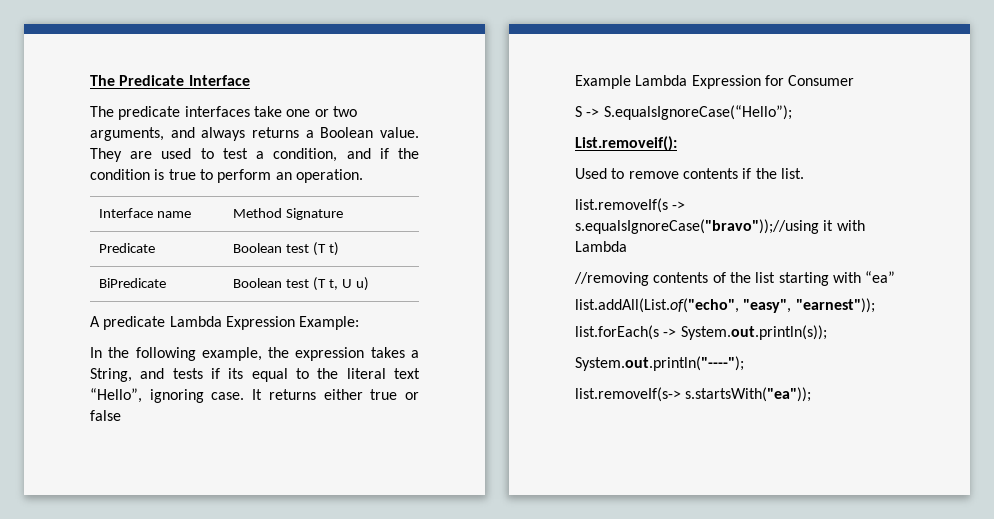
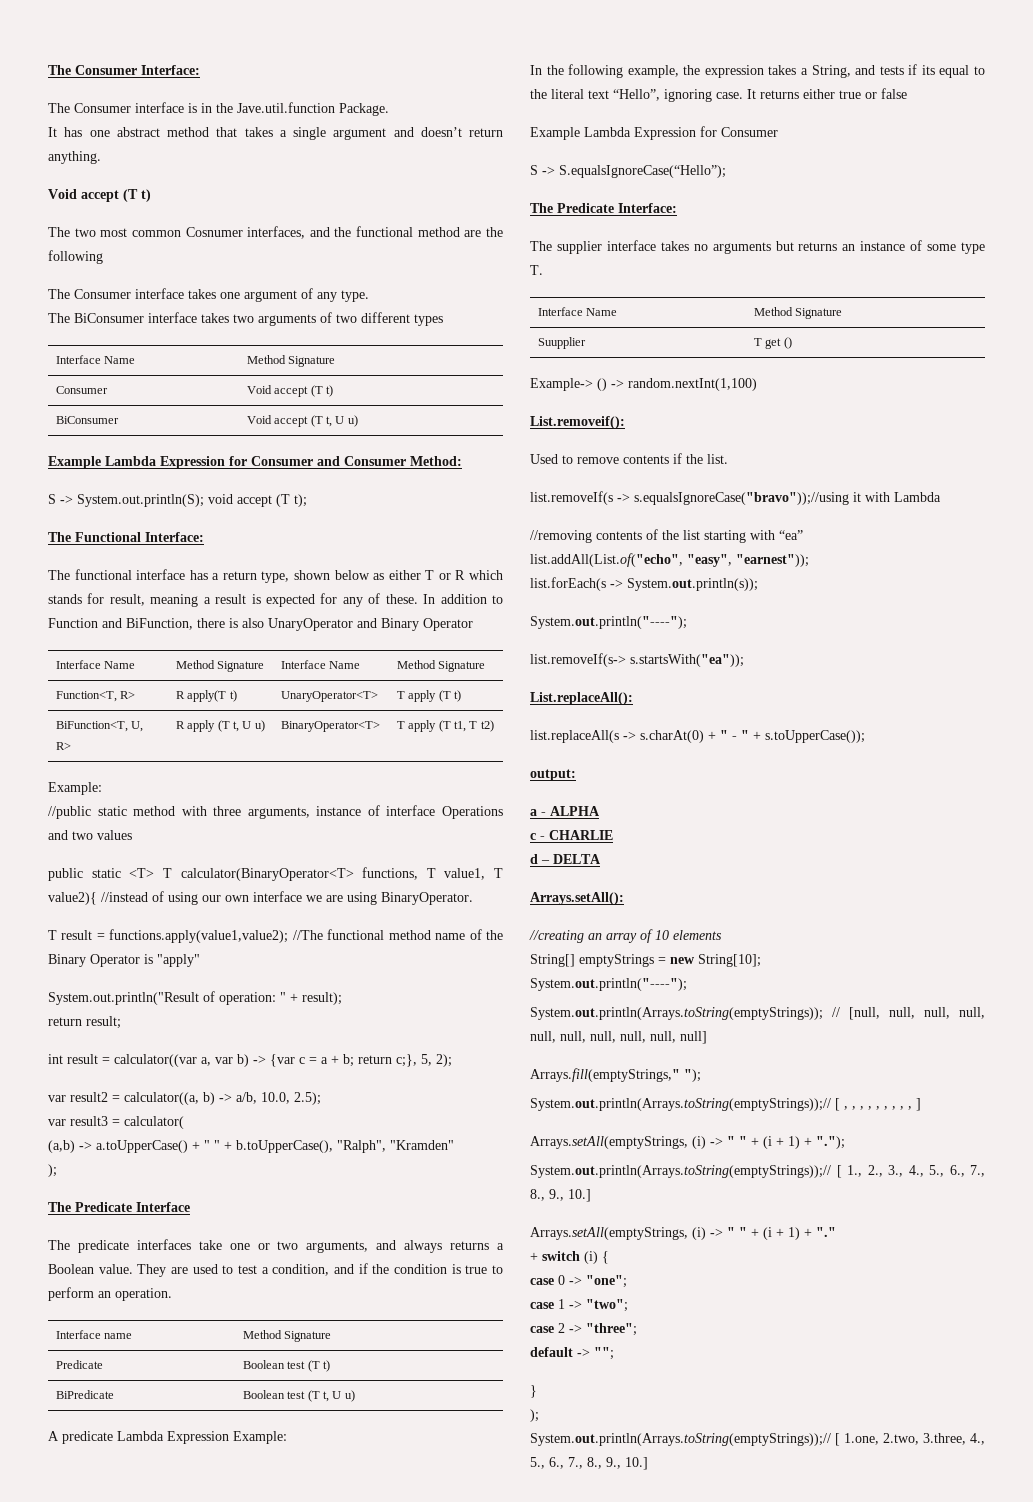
+ The Consumer Interface:
+ The Consumer interface is in the Jave.util.function Package.
+ It has one abstract method that takes a single argument and doesn’t return anything.
+ Void accept (T t)
+ The two most common Cosnumer interfaces, and the functional method are the following
+ The Consumer interface takes one argument of any type.
+ The BiConsumer interface takes two arguments of two different types
+ Interface Name | Method Signature
+ Consumer | Void accept (T t)
+ BiConsumer | Void accept (T t, U u)
+ Example Lambda Expression for Consumer and Consumer Method:
+ S -> System.out.println(S); void accept (T t);
+ The Functional Interface:
+ The functional interface has a return type, shown below as either T or R which stands for result, meaning a result is expected for any of these. In addition to Function and BiFunction, there is also UnaryOperator and Binary Operator
+ Interface Name | Method Signature | Interface Name | Method Signature
+ Function<T, R> | R apply(T t) | UnaryOperator<T> | T apply (T t)
+ BiFunction<T, U, R> | R apply (T t, U u) | BinaryOperator<T> | T apply (T t1, T t2)
+ Example:
+ //public static method with three arguments, instance of interface Operations and two values
+ public static <T> T calculator(BinaryOperator<T> functions, T value1, T value2){ //instead of using our own interface we are using BinaryOperator.
+ T result = functions.apply(value1,value2); //The functional method name of the Binary Operator is "apply"
+ System.out.println("Result of operation: " + result);
+ return result;
+ int result = calculator((var a, var b) -> {var c = a + b; return c;}, 5, 2);
+ var result2 = calculator((a, b) -> a/b, 10.0, 2.5);
+ var result3 = calculator(
+ (a,b) -> a.toUpperCase() + " " + b.toUpperCase(), "Ralph", "Kramden"
+ );
+ The Predicate Interface:
+ The supplier interface takes no arguments but returns an instance of some type T.
+ Interface Name | Method Signature
+ Suupplier | T get ()
+ Example-> () -> random.nextInt(1,100)
+ List.replaceAll():
+ list.replaceAll(s -> s.charAt(0) + " - " + s.toUpperCase());
+ output:
+ a - ALPHA
+ c - CHARLIE
+ d – DELTA
+ Arrays.setAll():
+ //creating an array of 10 elements
+ String[] emptyStrings = new String[10];
+ System.out.println("----");
+ System.out.println(Arrays.toString(emptyStrings)); // [null, null, null, null, null, null, null, null, null, null]
+ Arrays.fill(emptyStrings," ");
+ System.out.println(Arrays.toString(emptyStrings));// [ , , , , , , , , , ]
+ Arrays.setAll(emptyStrings, (i) -> " " + (i + 1) + ".");
+ System.out.println(Arrays.toString(emptyStrings));// [ 1., 2., 3., 4., 5., 6., 7., 8., 9., 10.]
+ Arrays.setAll(emptyStrings, (i) -> " " + (i + 1) + "."
+ + switch (i) {
+ case 0 -> "one";
+ case 1 -> "two";
+ case 2 -> "three";
+ default -> "";
+ }
+ );
+ System.out.println(Arrays.toString(emptyStrings));// [ 1.one, 2.two, 3.three, 4., 5., 6., 7., 8., 9., 10.]

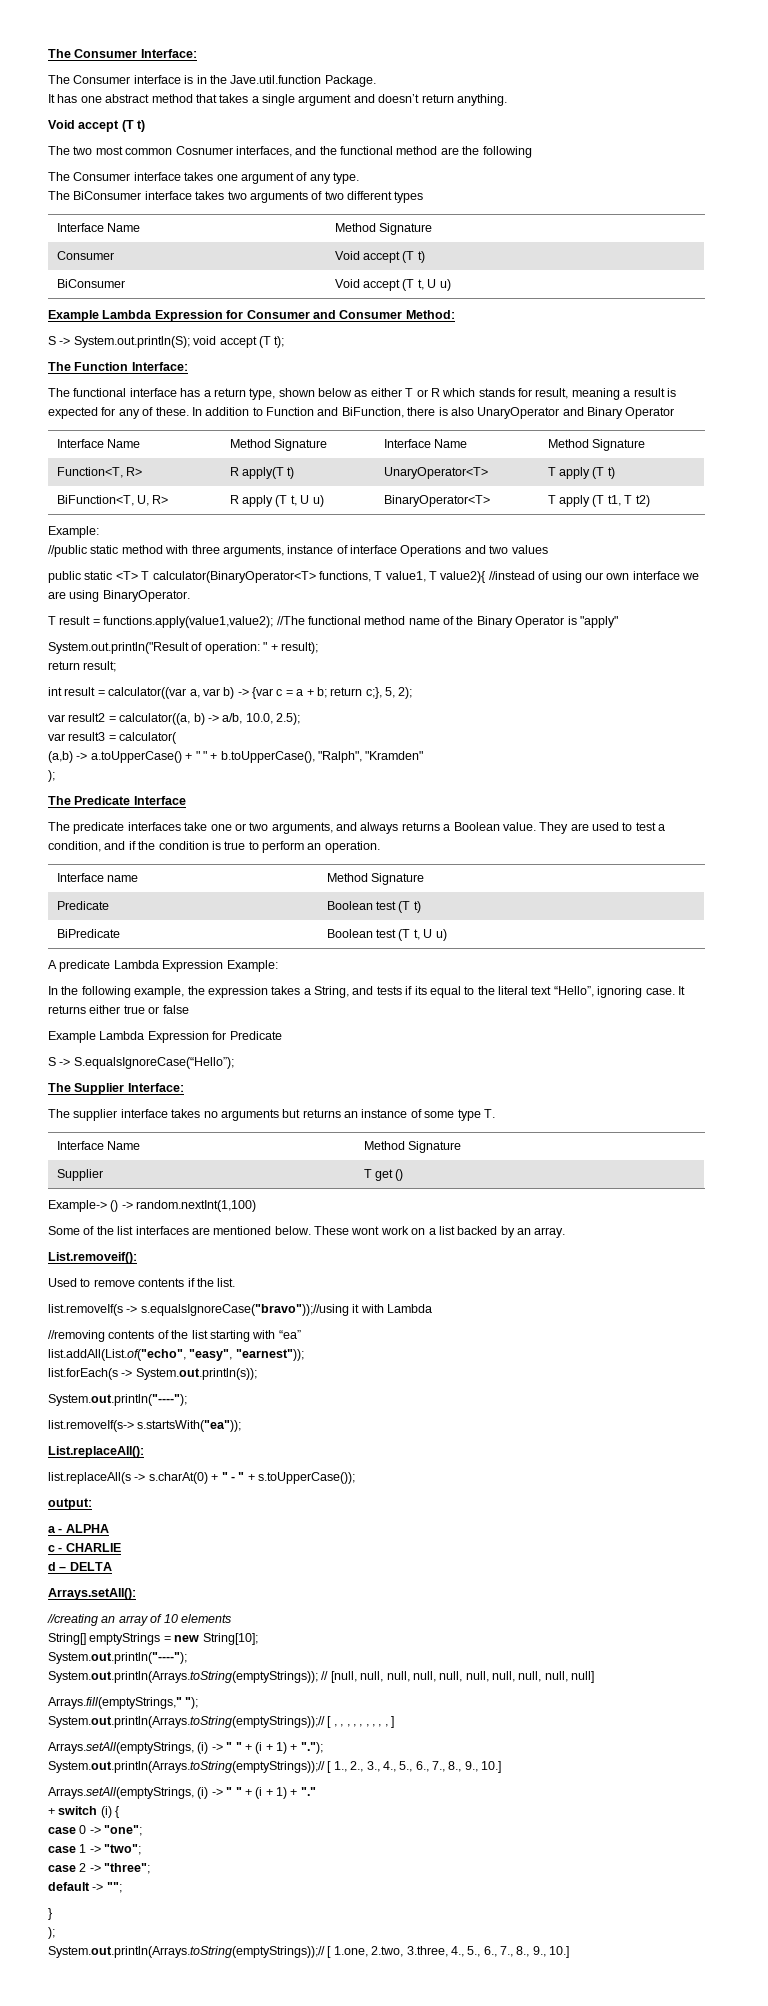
- The Functional Interface:
+ The Function Interface:
  It returns either true or false
- Example Lambda Expression for Consumer
+ Example Lambda Expression for Predicate
- The Predicate Interface:
+ The Supplier Interface:
- Suupplier | T get ()
+ Supplier | T get ()
+ Some of the list interfaces are mentioned below. These wont work on a list backed by an array.

